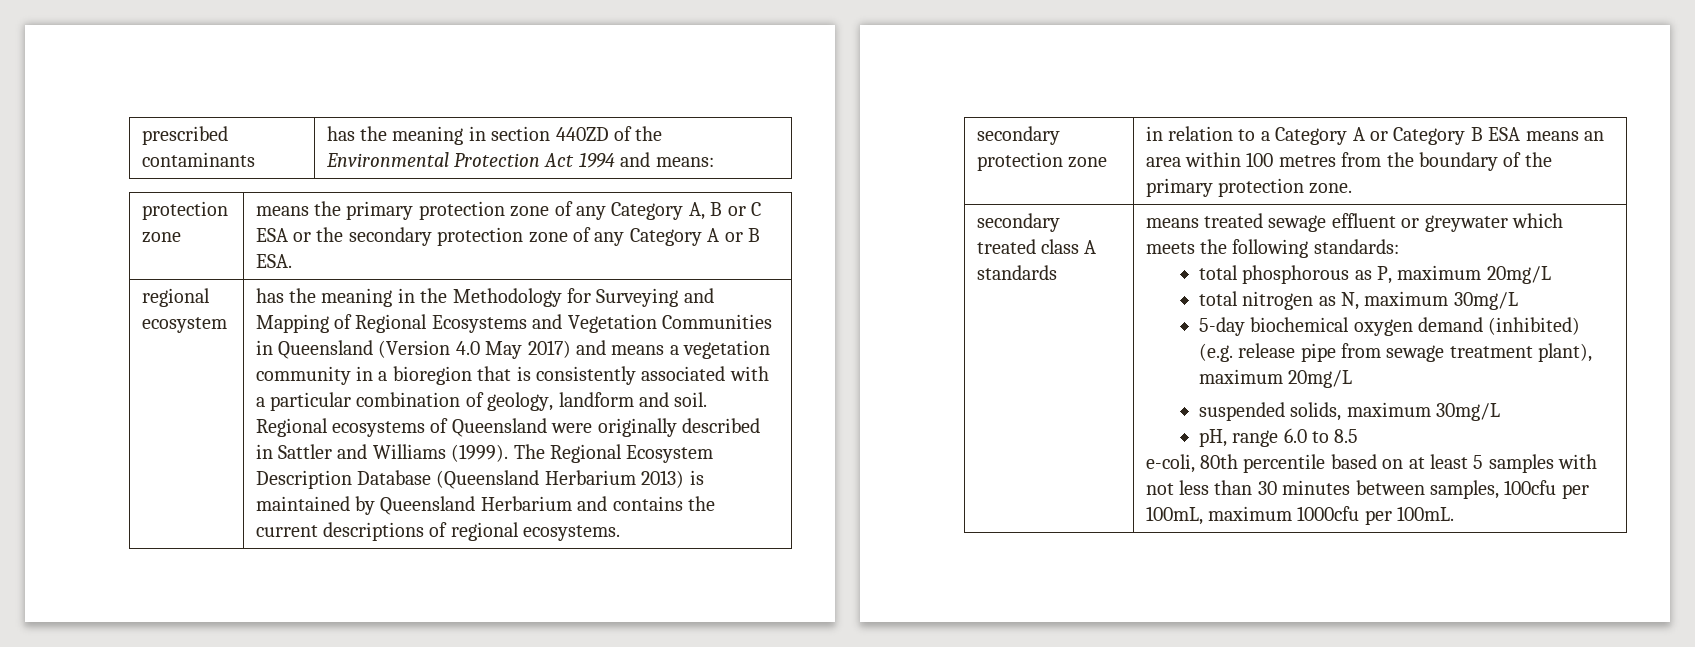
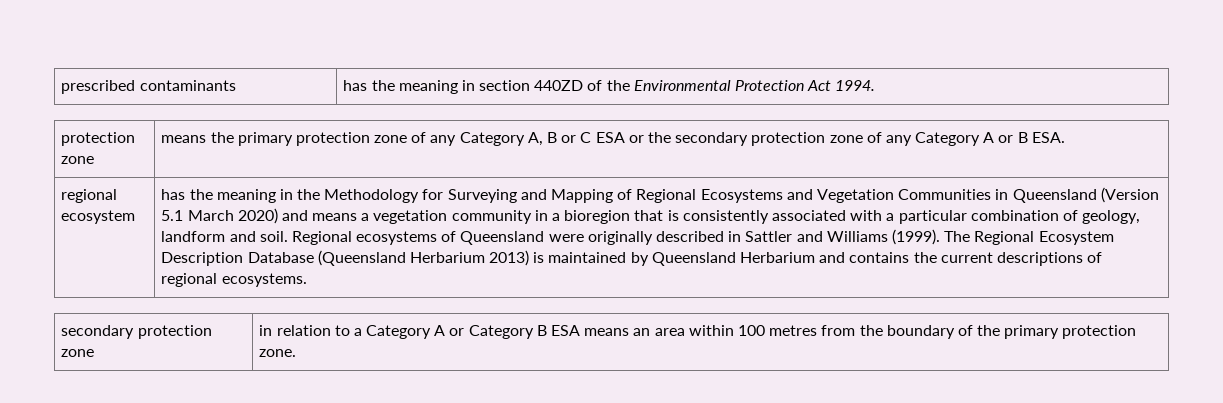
- prescribed contaminants | has the meaning in section 440ZD of the Environmental Protection Act 1994 and means:
+ prescribed contaminants | has the meaning in section 440ZD of the Environmental Protection Act 1994.
- has the meaning in the Methodology for Surveying and Mapping of Regional Ecosystems and Vegetation Communities in Queensland (Version 4.0 May 2017) and means a vegetation community in a bioregion that is consistently associated with a particular combination of geology, landform and soil.
+ has the meaning in the Methodology for Surveying and Mapping of Regional Ecosystems and Vegetation Communities in Queensland (Version 5.1 March 2020) and means a vegetation community in a bioregion that is consistently associated with a particular combination of geology, landform and soil.
- secondary treated class A standards | means treated sewage effluent or greywater which meets the following standards:
- total phosphorous as P, maximum 20mg/L
- total nitrogen as N, maximum 30mg/L
- 5-day biochemical oxygen demand (inhibited) (e.g. release pipe from sewage treatment plant), maximum 20mg/L
- suspended solids, maximum 30mg/L
- pH, range 6.0 to 8.5
- e-coli, 80th percentile based on at least 5 samples with not less than 30 minutes between samples, 100cfu per 100mL, maximum 1000cfu per 100mL.

